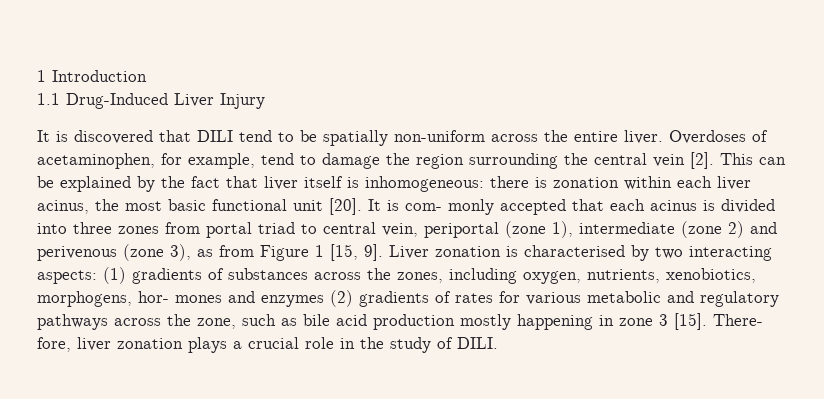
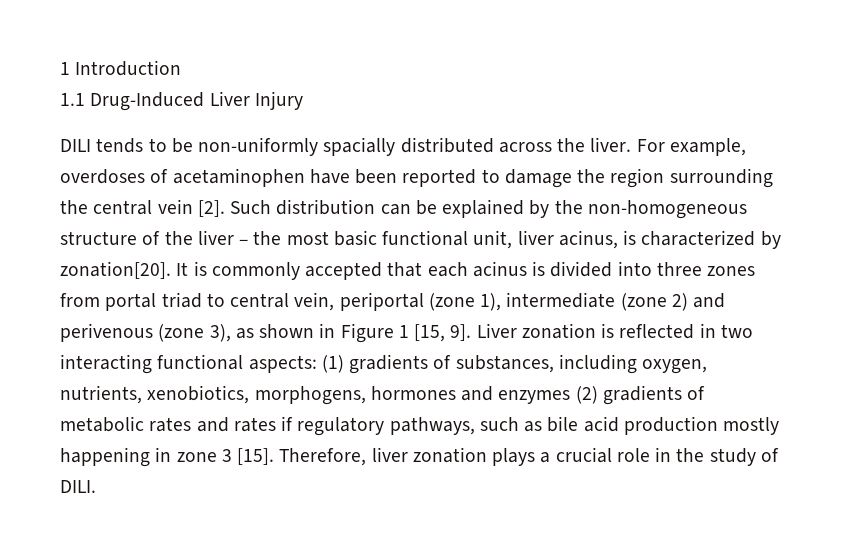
- It is discovered that DILI tend to be spatially non-uniform across the entire liver. Overdoses of acetaminophen, for example, tend to damage the region surrounding the central vein [2].
+ DILI tends to be non-uniformly spacially distributed across the liver. For example, overdoses of acetaminophen have been reported to damage the region surrounding the central vein [2].
- This can be explained by the fact that liver itself is inhomogeneous: there is zonation within each liver acinus, the most basic functional unit [20]. It is com- monly accepted that each acinus is divided into three zones from portal triad to central vein, periportal (zone 1), intermediate (zone 2) and perivenous (zone 3), as from Figure 1 [15, 9].
+ Such distribution can be explained by the non-homogeneous structure of the liver – the most basic functional unit, liver acinus, is characterized by zonation[20]. It is commonly accepted that each acinus is divided into three zones from portal triad to central vein, periportal (zone 1), intermediate (zone 2) and perivenous (zone 3), as shown in Figure 1 [15, 9].
- Liver zonation is characterised by two interacting aspects: (1) gradients of substances across the zones, including oxygen, nutrients, xenobiotics, morphogens, hor- mones and enzymes (2) gradients of rates for various metabolic and regulatory pathways across the zone, such as bile acid production mostly happening in zone 3 [15].
+ Liver zonation is reflected in two interacting functional aspects: (1) gradients of substances, including oxygen, nutrients, xenobiotics, morphogens, hormones and enzymes (2) gradients of metabolic rates and rates if regulatory pathways, such as bile acid production mostly happening in zone 3 [15].
- There- fore, liver zonation plays a crucial role in the study of DILI.
+ Therefore, liver zonation plays a crucial role in the study of DILI.

